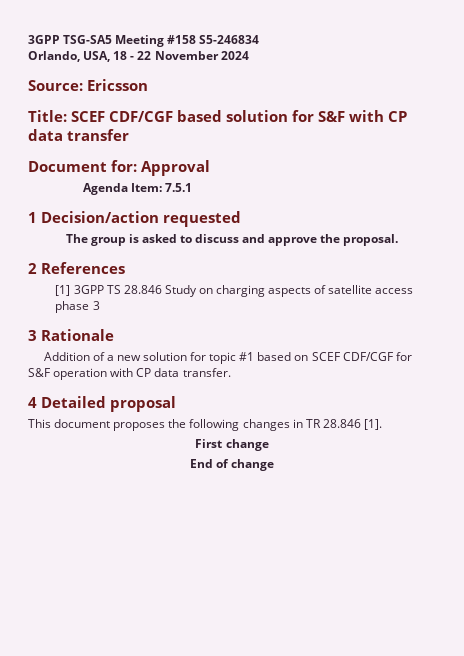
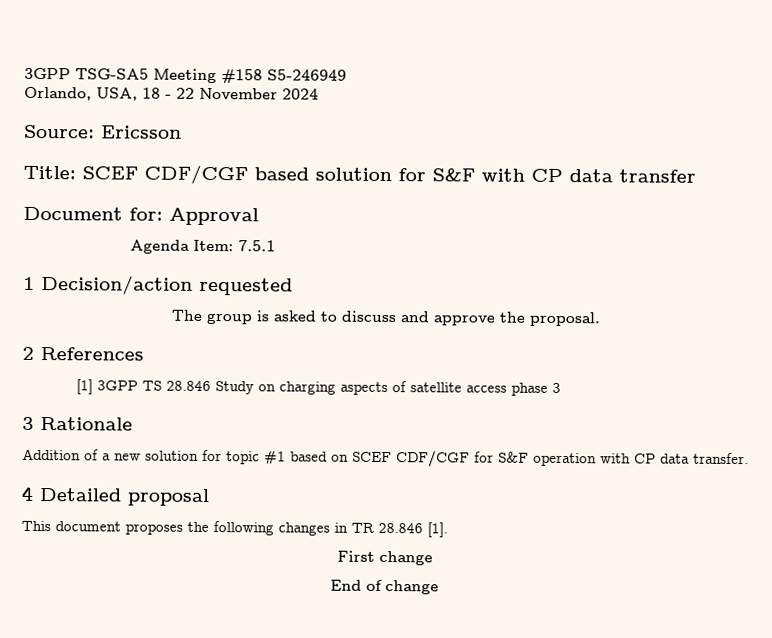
- 3GPP TSG-SA5 Meeting #158 S5-246834
+ 3GPP TSG-SA5 Meeting #158 S5-246949

